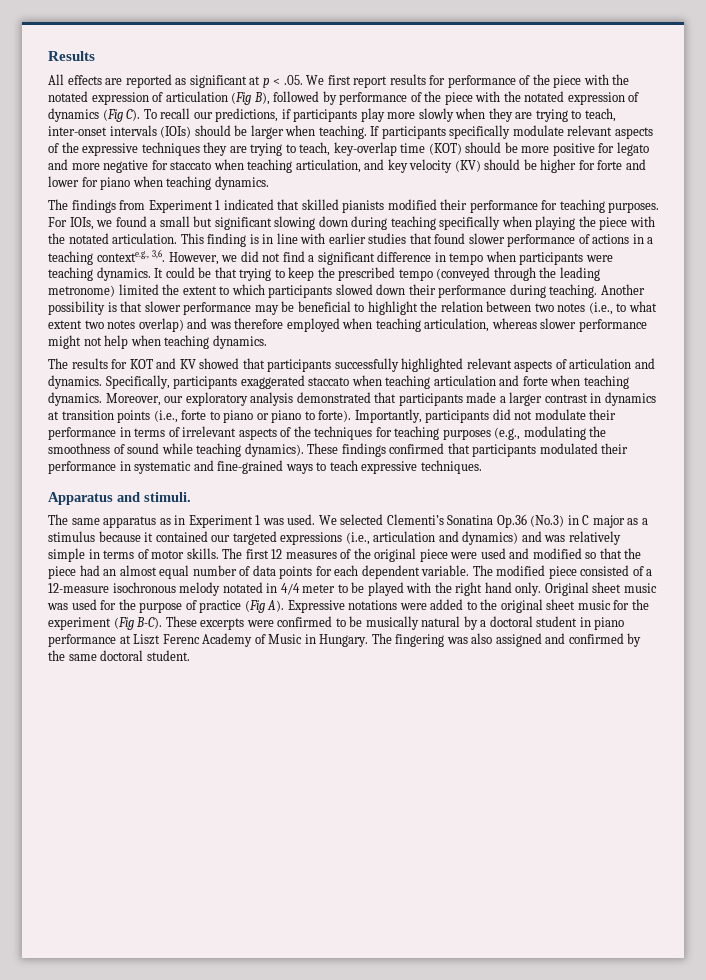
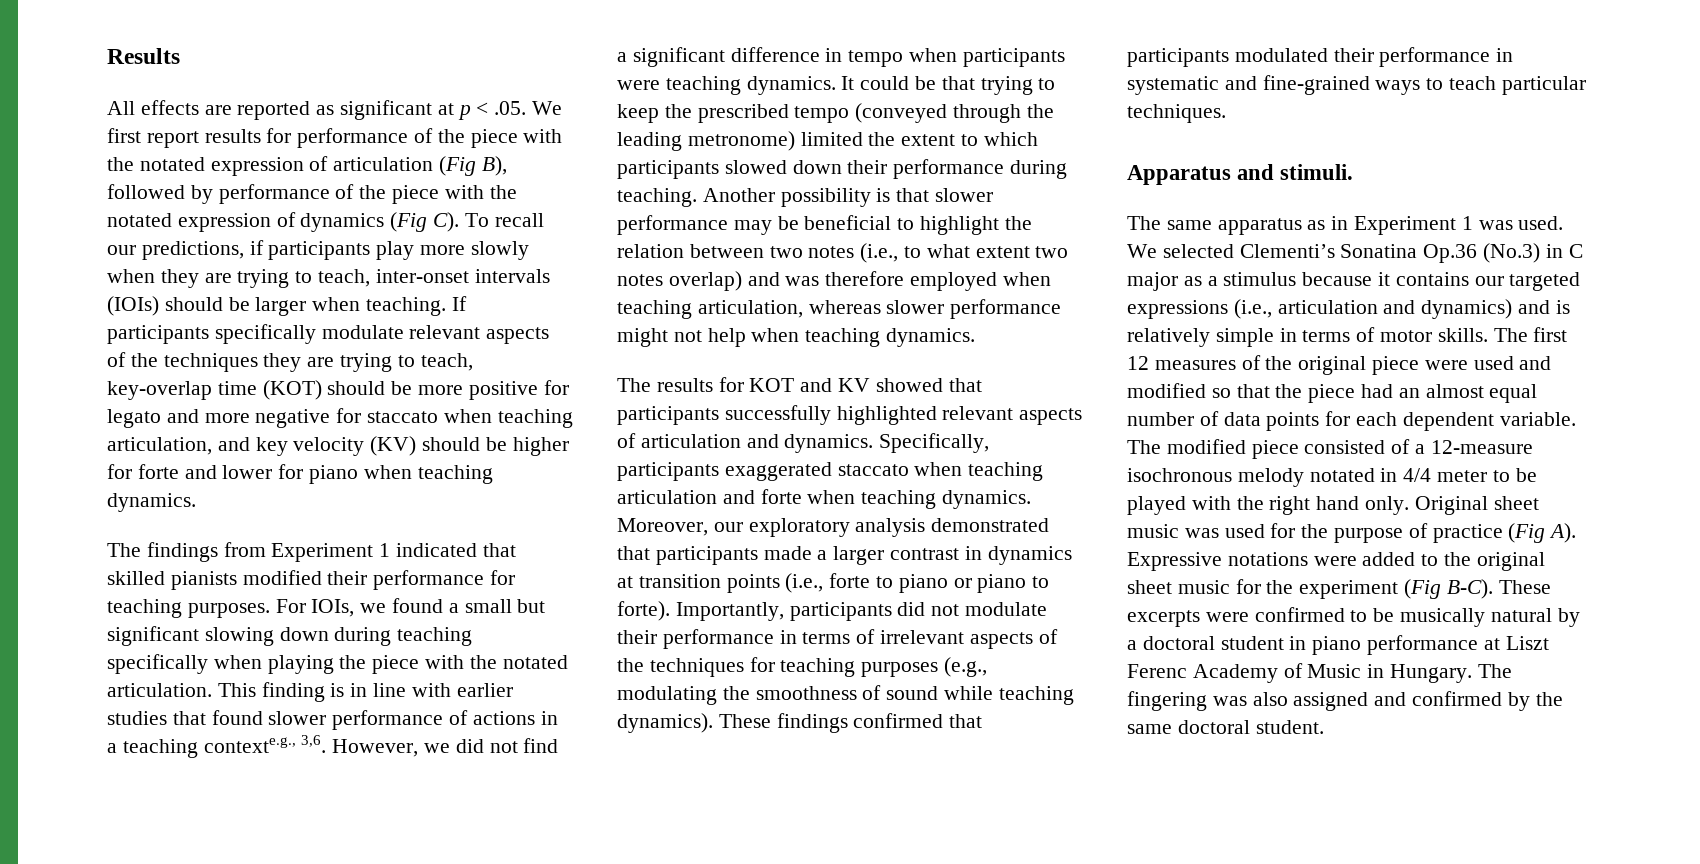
- If participants specifically modulate relevant aspects of the expressive techniques they are trying to teach, key-overlap time (KOT) should be more positive for legato and more negative for staccato when teaching articulation, and key velocity (KV) should be higher for forte and lower for piano when teaching dynamics.
+ If participants specifically modulate relevant aspects of the techniques they are trying to teach, key-overlap time (KOT) should be more positive for legato and more negative for staccato when teaching articulation, and key velocity (KV) should be higher for forte and lower for piano when teaching dynamics.
- These findings confirmed that participants modulated their performance in systematic and fine-grained ways to teach expressive techniques.
+ These findings confirmed that participants modulated their performance in systematic and fine-grained ways to teach particular techniques.
- We selected Clementi’s Sonatina Op.36 (No.3) in C major as a stimulus because it contained our targeted expressions (i.e., articulation and dynamics) and was relatively simple in terms of motor skills.
+ We selected Clementi’s Sonatina Op.36 (No.3) in C major as a stimulus because it contains our targeted expressions (i.e., articulation and dynamics) and is relatively simple in terms of motor skills.

